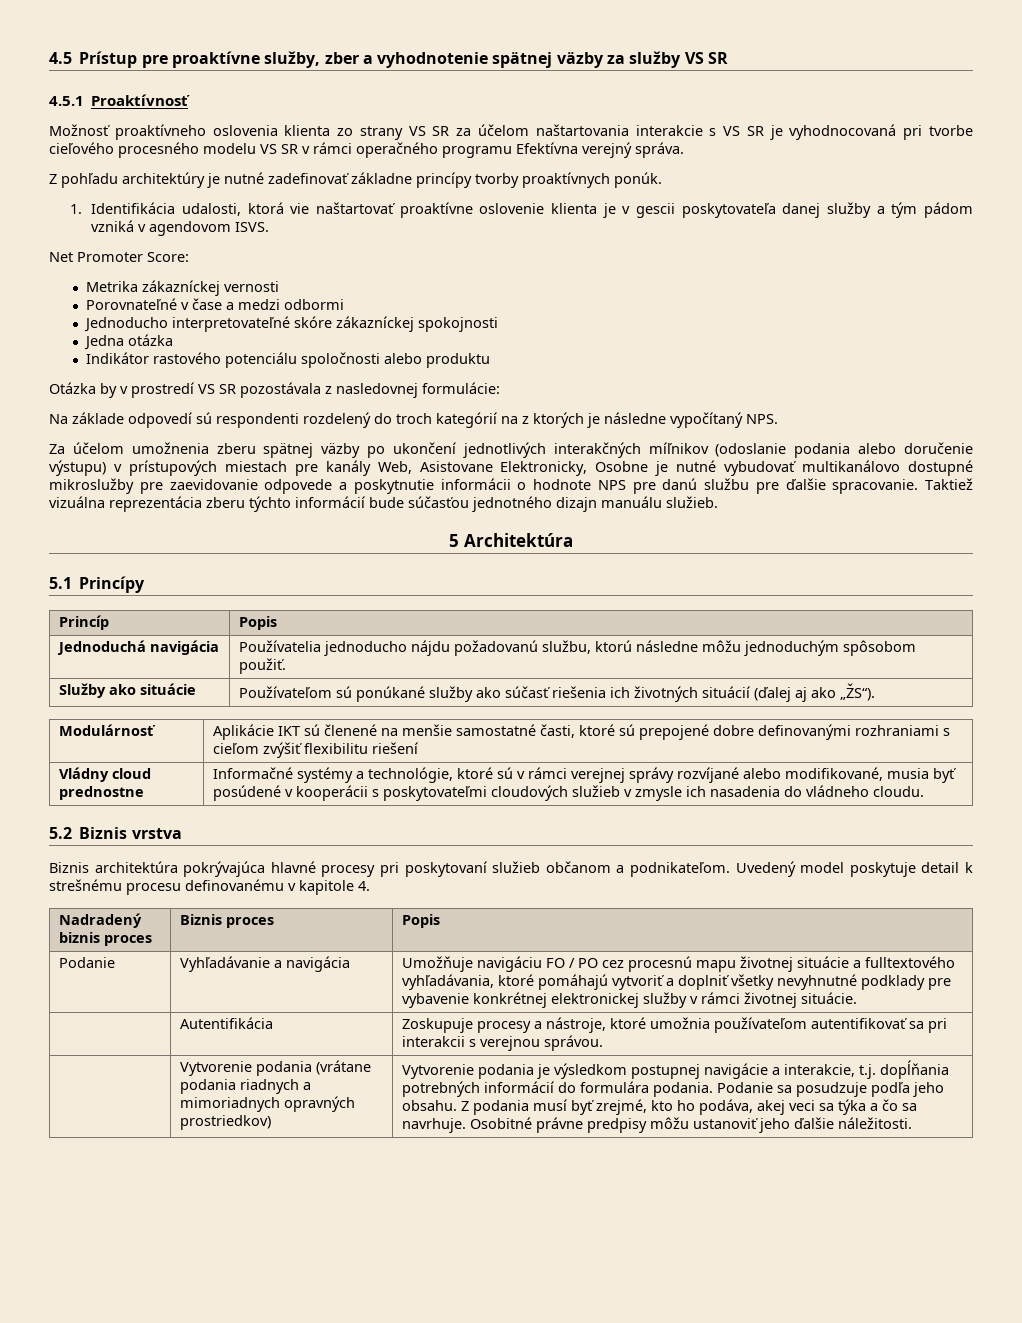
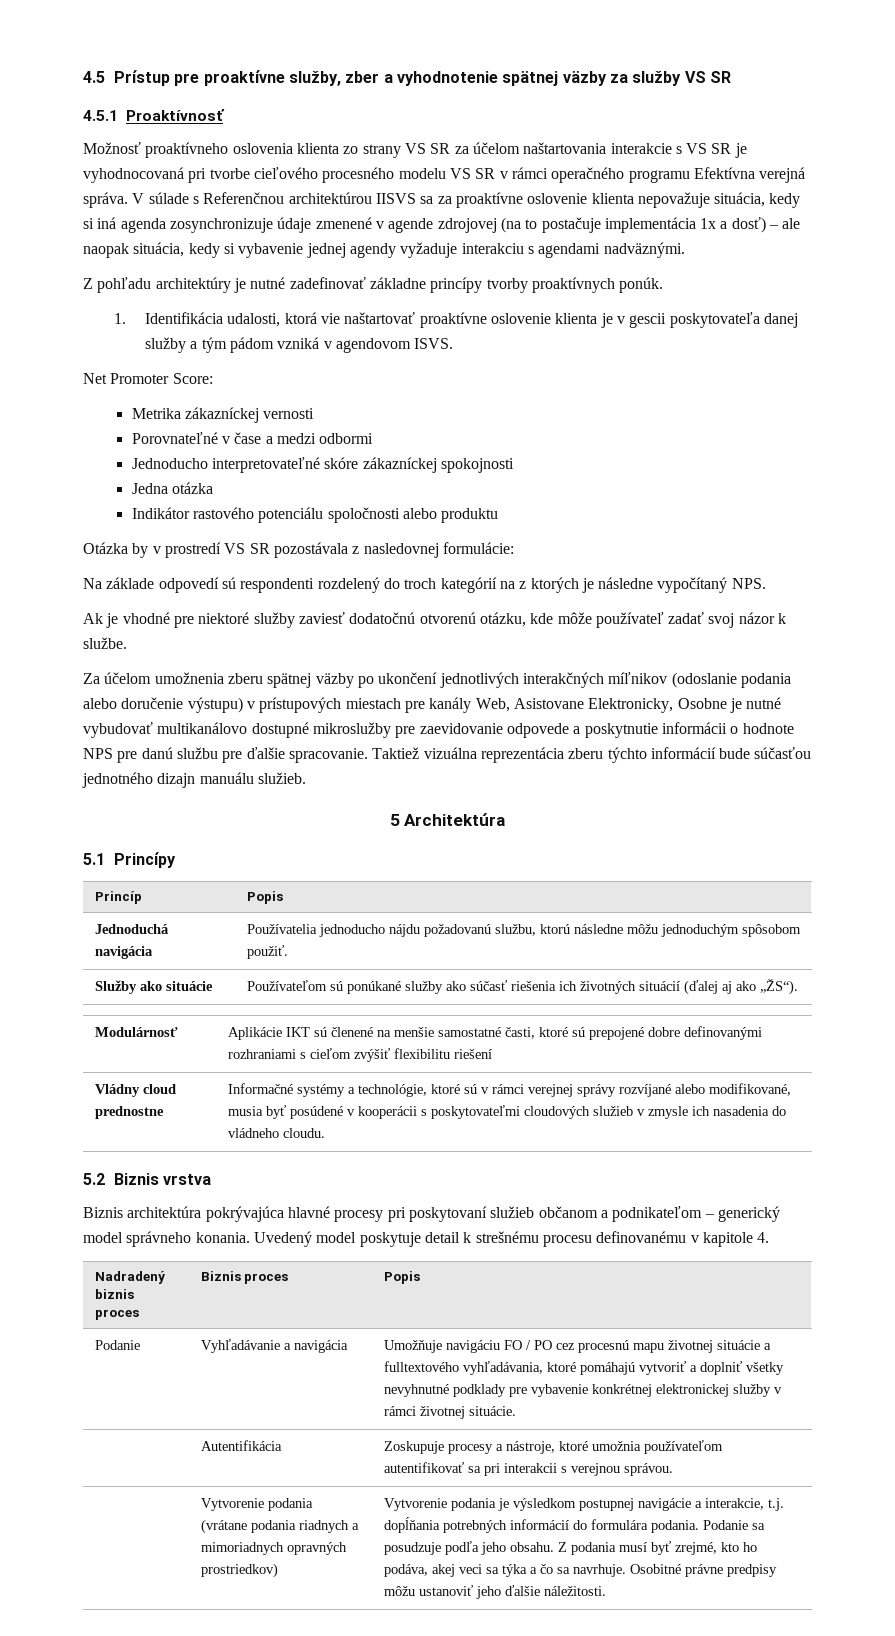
- Možnosť proaktívneho oslovenia klienta zo strany VS SR za účelom naštartovania interakcie s VS SR je vyhodnocovaná pri tvorbe cieľového procesného modelu VS SR v rámci operačného programu Efektívna verejný správa.
+ Možnosť proaktívneho oslovenia klienta zo strany VS SR za účelom naštartovania interakcie s VS SR je vyhodnocovaná pri tvorbe cieľového procesného modelu VS SR v rámci operačného programu Efektívna verejná správa. V súlade s Referenčnou architektúrou IISVS sa za proaktívne oslovenie klienta nepovažuje situácia, kedy si iná agenda zosynchronizuje údaje zmenené v agende zdrojovej (na to postačuje implementácia 1x a dosť) – ale naopak situácia, kedy si vybavenie jednej agendy vyžaduje interakciu s agendami nadväznými.
+ Ak je vhodné pre niektoré služby zaviesť dodatočnú otvorenú otázku, kde môže používateľ zadať svoj názor k službe.
- Biznis architektúra pokrývajúca hlavné procesy pri poskytovaní služieb občanom a podnikateľom.
+ Biznis architektúra pokrývajúca hlavné procesy pri poskytovaní služieb občanom a podnikateľom – generický model správneho konania.

